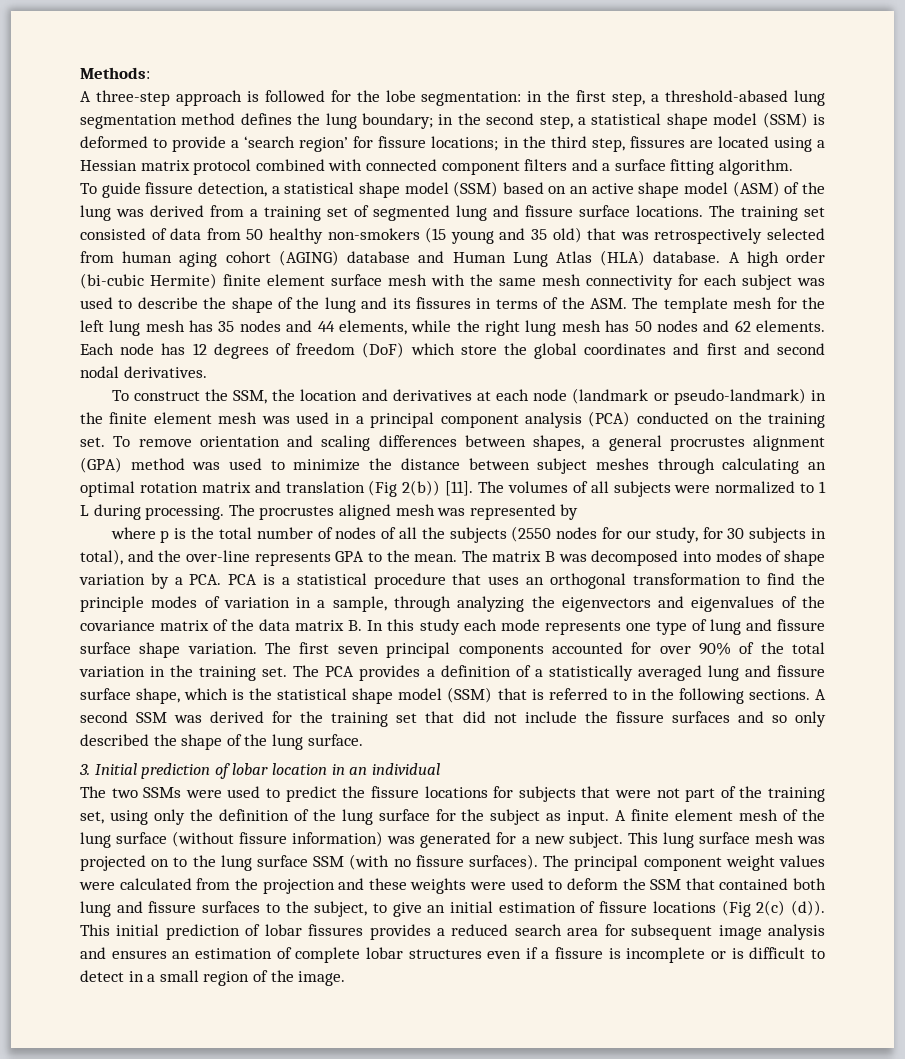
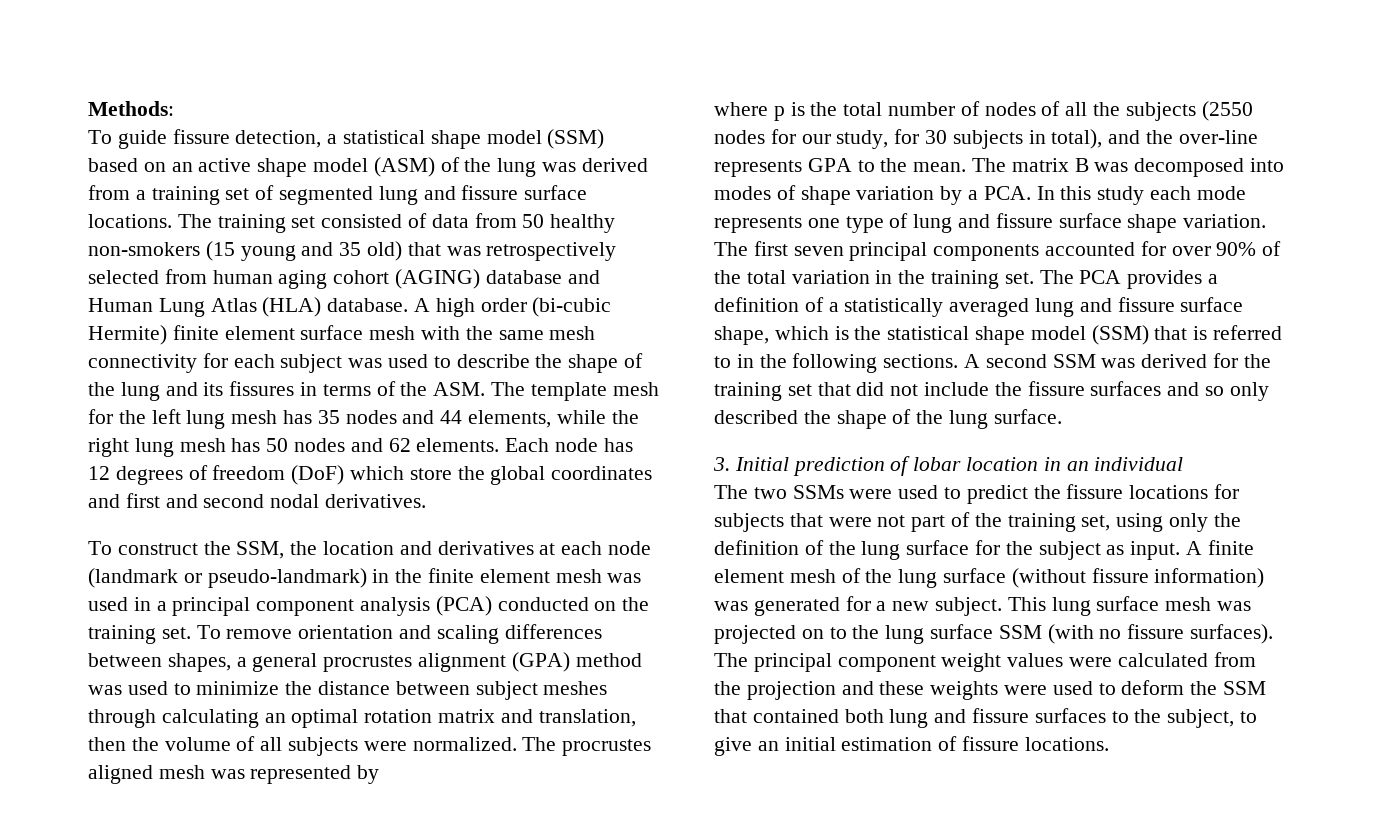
- A three-step approach is followed for the lobe segmentation: in the first step, a threshold-abased lung segmentation method defines the lung boundary; in the second step, a statistical shape model (SSM) is deformed to provide a ‘search region’ for fissure locations; in the third step, fissures are located using a Hessian matrix protocol combined with connected component filters and a surface fitting algorithm.
- To remove orientation and scaling differences between shapes, a general procrustes alignment (GPA) method was used to minimize the distance between subject meshes through calculating an optimal rotation matrix and translation (Fig 2(b)) [11]. The volumes of all subjects were normalized to 1 L during processing.
+ To remove orientation and scaling differences between shapes, a general procrustes alignment (GPA) method was used to minimize the distance between subject meshes through calculating an optimal rotation matrix and translation, then the volume of all subjects were normalized.
- The matrix B was decomposed into modes of shape variation by a PCA. PCA is a statistical procedure that uses an orthogonal transformation to find the principle modes of variation in a sample, through analyzing the eigenvectors and eigenvalues of the covariance matrix of the data matrix B. In this study each mode represents one type of lung and fissure surface shape variation.
+ The matrix B was decomposed into modes of shape variation by a PCA. In this study each mode represents one type of lung and fissure surface shape variation.
- The principal component weight values were calculated from the projection and these weights were used to deform the SSM that contained both lung and fissure surfaces to the subject, to give an initial estimation of fissure locations (Fig 2(c) (d)). This initial prediction of lobar fissures provides a reduced search area for subsequent image analysis and ensures an estimation of complete lobar structures even if a fissure is incomplete or is difficult to detect in a small region of the image.
+ The principal component weight values were calculated from the projection and these weights were used to deform the SSM that contained both lung and fissure surfaces to the subject, to give an initial estimation of fissure locations.

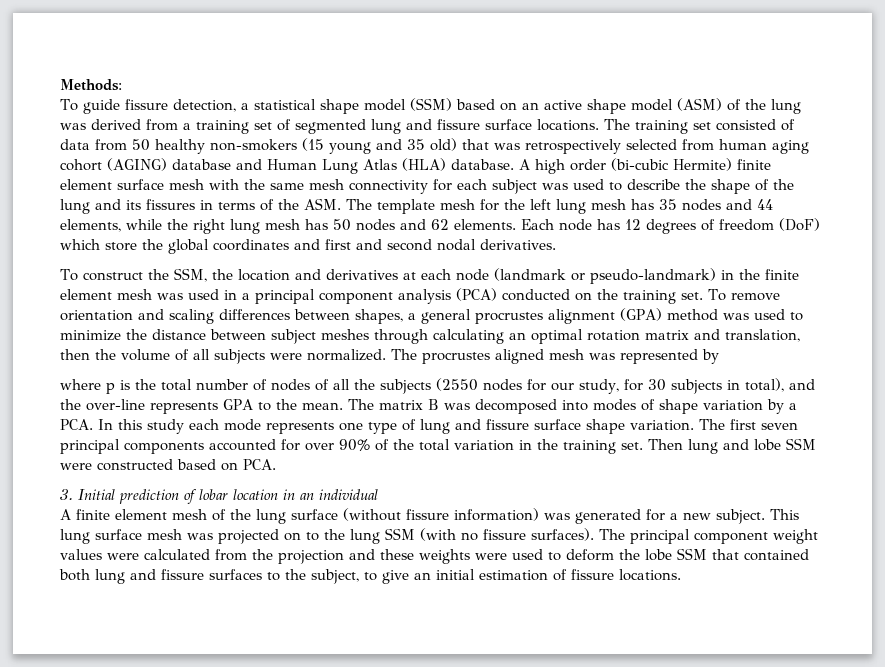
- The PCA provides a definition of a statistically averaged lung and fissure surface shape, which is the statistical shape model (SSM) that is referred to in the following sections. A second SSM was derived for the training set that did not include the fissure surfaces and so only described the shape of the lung surface.
+ Then lung and lobe SSM were constructed based on PCA.
- The two SSMs were used to predict the fissure locations for subjects that were not part of the training set, using only the definition of the lung surface for the subject as input.
- This lung surface mesh was projected on to the lung surface SSM (with no fissure surfaces).
+ This lung surface mesh was projected on to the lung SSM (with no fissure surfaces).
- The principal component weight values were calculated from the projection and these weights were used to deform the SSM that contained both lung and fissure surfaces to the subject, to give an initial estimation of fissure locations.
+ The principal component weight values were calculated from the projection and these weights were used to deform the lobe SSM that contained both lung and fissure surfaces to the subject, to give an initial estimation of fissure locations.

